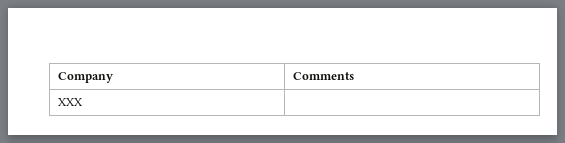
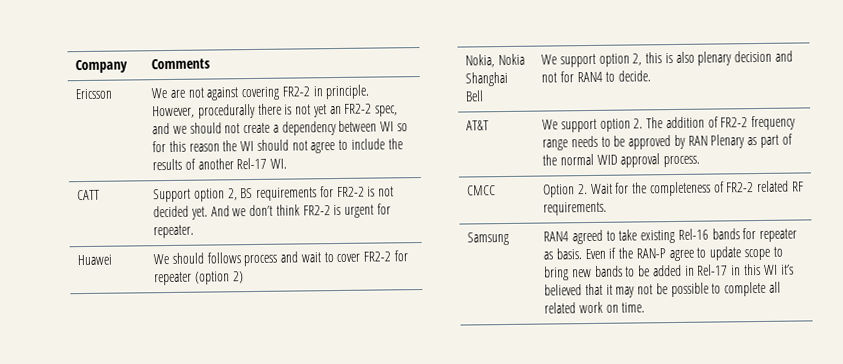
- XXX
+ Ericsson | We are not against covering FR2-2 in principle. However, procedurally there is not yet an FR2-2 spec, and we should not create a dependency between WI so for this reason the WI should not agree to include the results of another Rel-17 WI.
+ CATT | Support option 2, BS requirements for FR2-2 is not decided yet. And we don’t think FR2-2 is urgent for repeater.
+ Huawei | We should follows process and wait to cover FR2-2 for repeater (option 2)
+ Nokia, Nokia Shanghai Bell | We support option 2, this is also plenary decision and not for RAN4 to decide.
+ AT&T | We support option 2. The addition of FR2-2 frequency range needs to be approved by RAN Plenary as part of the normal WID approval process.
+ CMCC | Option 2. Wait for the completeness of FR2-2 related RF requirements.
+ Samsung | RAN4 agreed to take existing Rel-16 bands for repeater as basis. Even if the RAN-P agree to update scope to bring new bands to be added in Rel-17 in this WI it’s believed that it may not be possible to complete all related work on time.

